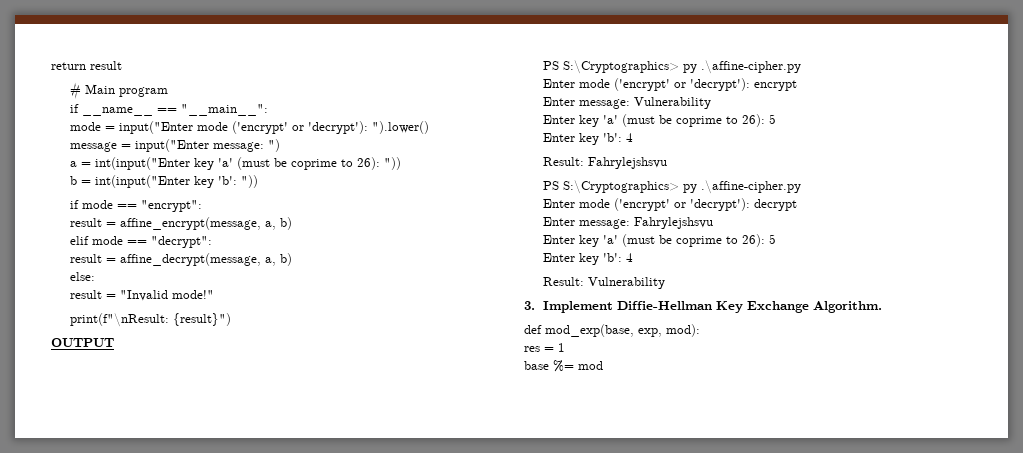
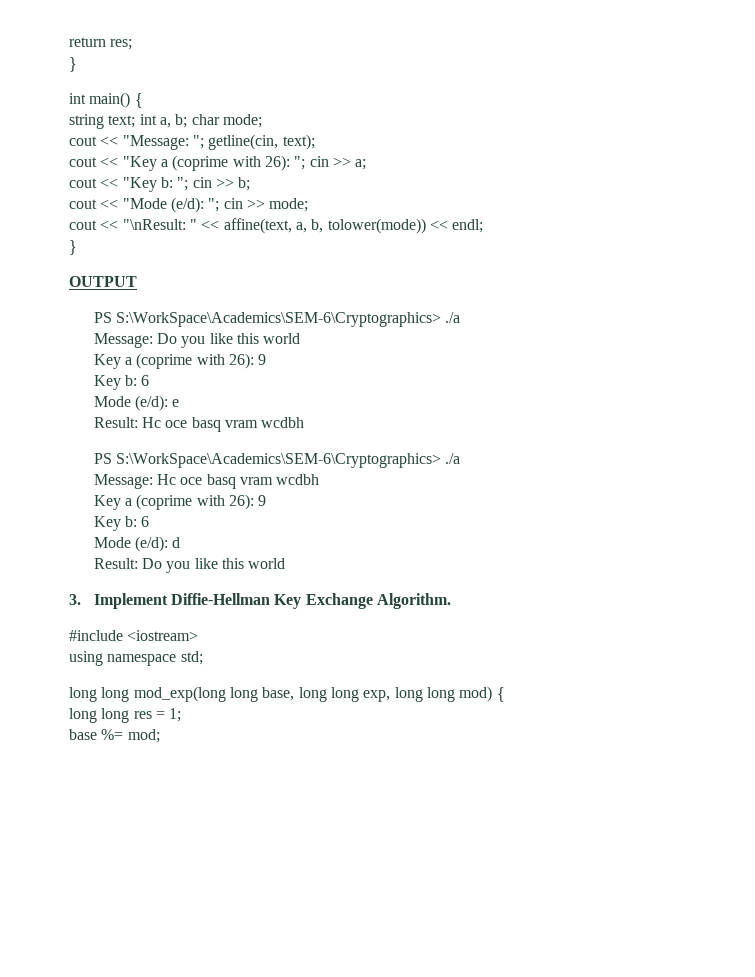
- return result
- # Main program
- if __name__ == "__main__":
- mode = input("Enter mode ('encrypt' or 'decrypt'): ").lower()
- message = input("Enter message: ")
- a = int(input("Enter key 'a' (must be coprime to 26): "))
- b = int(input("Enter key 'b': "))
- if mode == "encrypt":
- result = affine_encrypt(message, a, b)
- elif mode == "decrypt":
- result = affine_decrypt(message, a, b)
- else:
- result = "Invalid mode!"
- print(f"\nResult: {result}")
+ return res;
+ }
+ int main() {
+ string text; int a, b; char mode;
+ cout << "Message: "; getline(cin, text);
+ cout << "Key a (coprime with 26): "; cin >> a;
+ cout << "Key b: "; cin >> b;
+ cout << "Mode (e/d): "; cin >> mode;
+ cout << "\nResult: " << affine(text, a, b, tolower(mode)) << endl;
+ }
  OUTPUT
- PS S:\Cryptographics> py .\affine-cipher.py
- Enter mode ('encrypt' or 'decrypt'): encrypt
- Enter message: Vulnerability
- Enter key 'a' (must be coprime to 26): 5
- Enter key 'b': 4
- Result: Fahrylejshsvu
- PS S:\Cryptographics> py .\affine-cipher.py
- Enter mode ('encrypt' or 'decrypt'): decrypt
- Enter message: Fahrylejshsvu
- Enter key 'a' (must be coprime to 26): 5
- Enter key 'b': 4
- Result: Vulnerability
+ PS S:\WorkSpace\Academics\SEM-6\Cryptographics> ./a
+ Message: Do you like this world
+ Key a (coprime with 26): 9
+ Key b: 6
+ Mode (e/d): e
+ Result: Hc oce basq vram wcdbh
+ PS S:\WorkSpace\Academics\SEM-6\Cryptographics> ./a
+ Message: Hc oce basq vram wcdbh
+ Key a (coprime with 26): 9
+ Key b: 6
+ Mode (e/d): d
+ Result: Do you like this world
- def mod_exp(base, exp, mod):
- res = 1
+ #include <iostream>
+ using namespace std;
+ long long mod_exp(long long base, long long exp, long long mod) {
+ long long res = 1;
- base %= mod
+ base %= mod;

